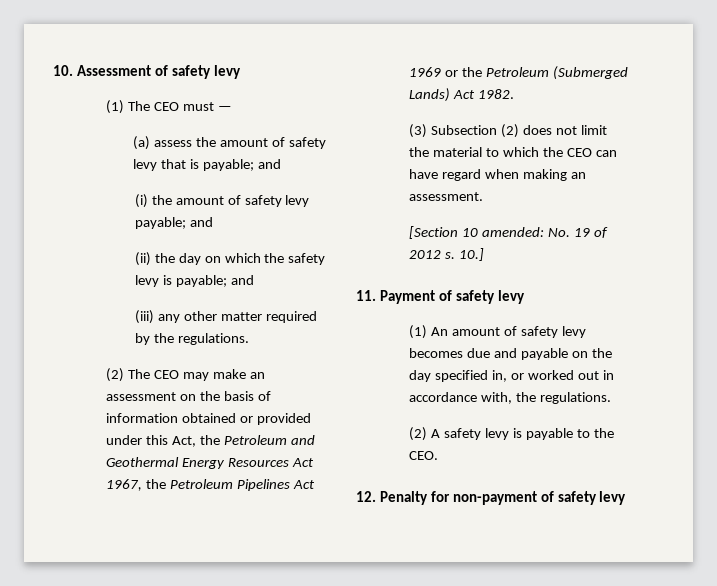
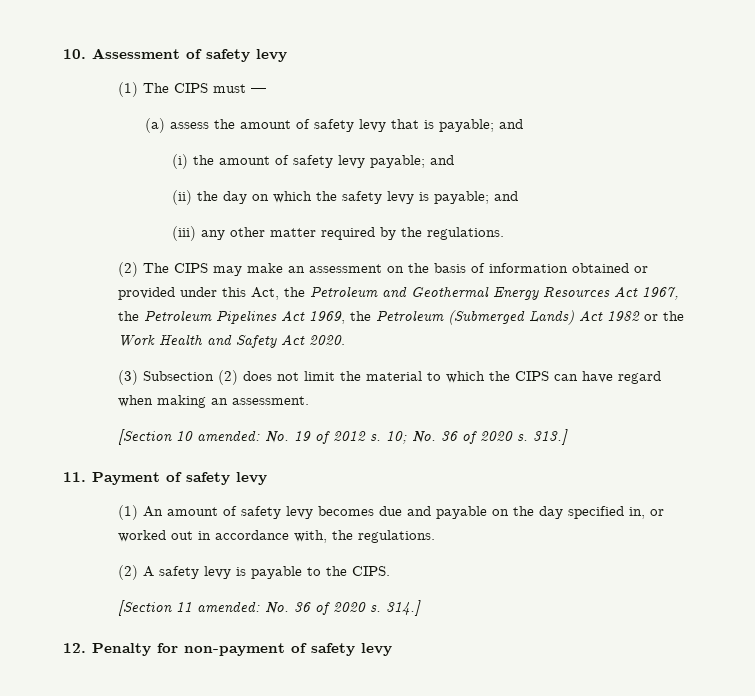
- (1) The CEO must —
+ (1) The CIPS must —
- (2) The CEO may make an assessment on the basis of information obtained or provided under this Act, the Petroleum and Geothermal Energy Resources Act 1967, the Petroleum Pipelines Act 1969 or the Petroleum (Submerged Lands) Act 1982.
+ (2) The CIPS may make an assessment on the basis of information obtained or provided under this Act, the Petroleum and Geothermal Energy Resources Act 1967, the Petroleum Pipelines Act 1969, the Petroleum (Submerged Lands) Act 1982 or the Work Health and Safety Act 2020.
- (3) Subsection (2) does not limit the material to which the CEO can have regard when making an assessment.
+ (3) Subsection (2) does not limit the material to which the CIPS can have regard when making an assessment.
- 10.]
+ 10; No. 36 of 2020 s. 313.]
- (2) A safety levy is payable to the CEO.
+ (2) A safety levy is payable to the CIPS.
+ [Section 11 amended: No. 36 of 2020 s. 314.]

